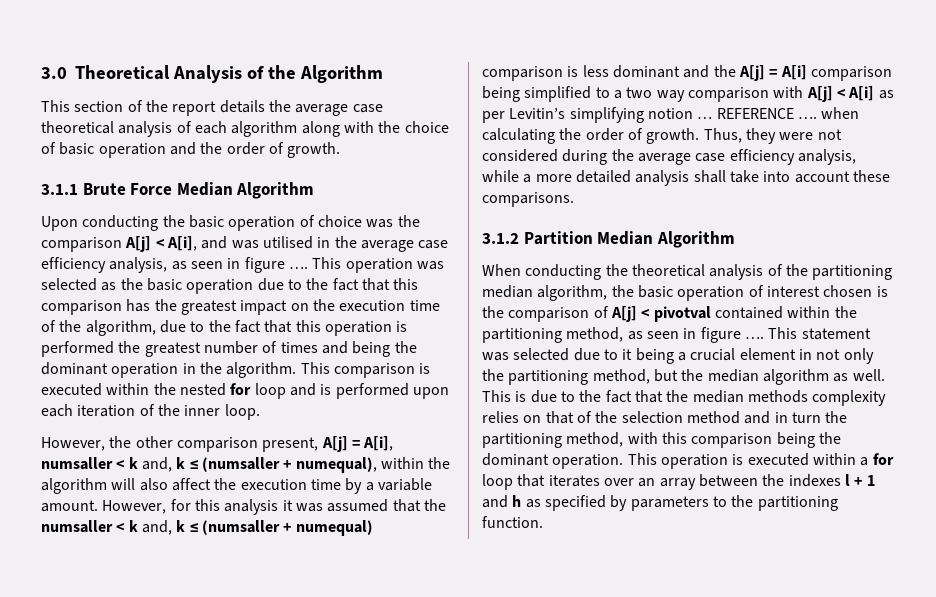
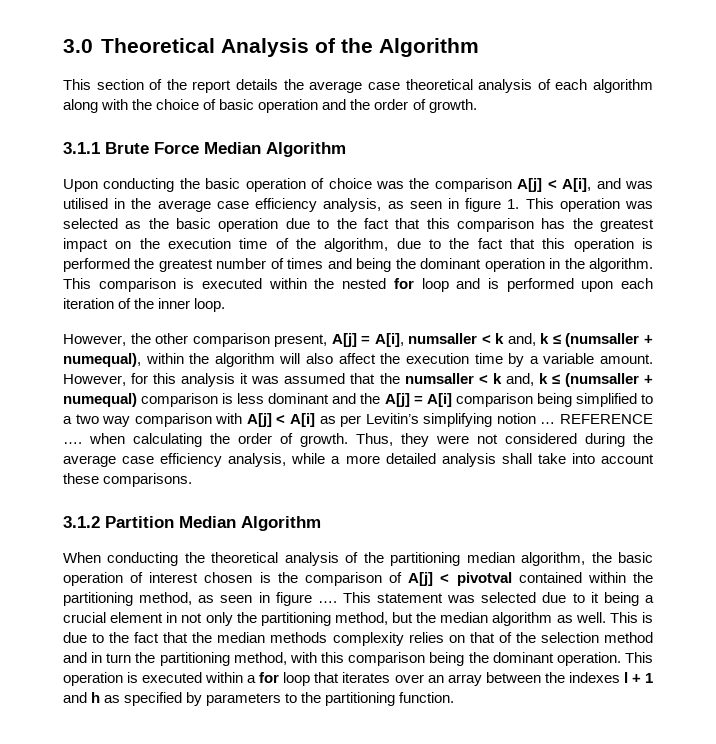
- Upon conducting the basic operation of choice was the comparison A[j] < A[i], and was utilised in the average case efficiency analysis, as seen in figure …. This operation was selected as the basic operation due to the fact that this comparison has the greatest impact on the execution time of the algorithm, due to the fact that this operation is performed the greatest number of times and being the dominant operation in the algorithm.
+ Upon conducting the basic operation of choice was the comparison A[j] < A[i], and was utilised in the average case efficiency analysis, as seen in figure 1. This operation was selected as the basic operation due to the fact that this comparison has the greatest impact on the execution time of the algorithm, due to the fact that this operation is performed the greatest number of times and being the dominant operation in the algorithm.

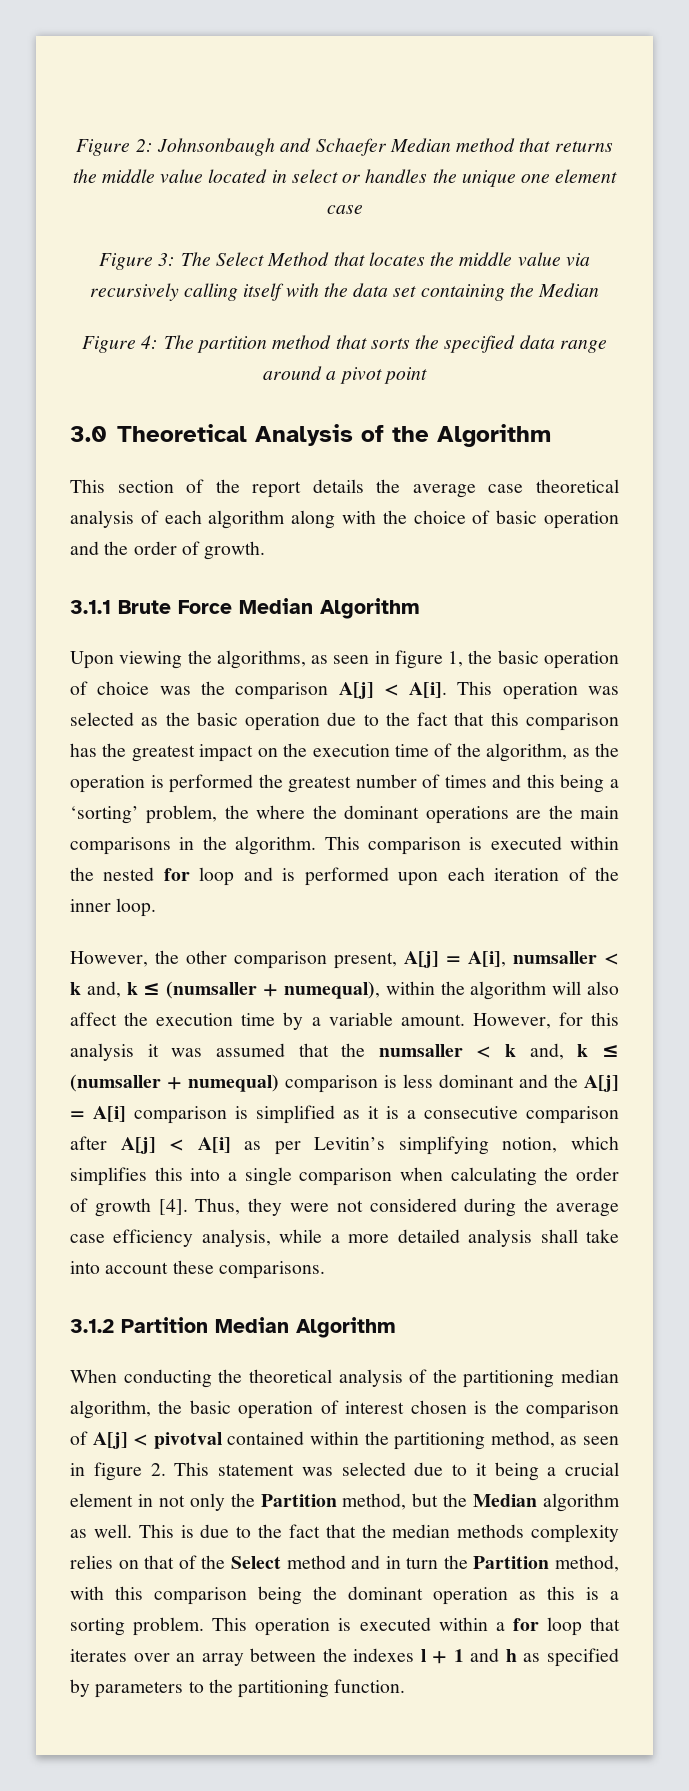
+ Figure 2: Johnsonbaugh and Schaefer Median method that returns the middle value located in select or handles the unique one element case
+ Figure 3: The Select Method that locates the middle value via recursively calling itself with the data set containing the Median
+ Figure 4: The partition method that sorts the specified data range around a pivot point
- Upon conducting the basic operation of choice was the comparison A[j] < A[i], and was utilised in the average case efficiency analysis, as seen in figure 1. This operation was selected as the basic operation due to the fact that this comparison has the greatest impact on the execution time of the algorithm, due to the fact that this operation is performed the greatest number of times and being the dominant operation in the algorithm.
+ Upon viewing the algorithms, as seen in figure 1, the basic operation of choice was the comparison A[j] < A[i]. This operation was selected as the basic operation due to the fact that this comparison has the greatest impact on the execution time of the algorithm, as the operation is performed the greatest number of times and this being a ‘sorting’ problem, the where the dominant operations are the main comparisons in the algorithm.
- However, for this analysis it was assumed that the numsaller < k and, k ≤ (numsaller + numequal) comparison is less dominant and the A[j] = A[i] comparison being simplified to a two way comparison with A[j] < A[i] as per Levitin’s simplifying notion … REFERENCE …. when calculating the order of growth.
+ However, for this analysis it was assumed that the numsaller < k and, k ≤ (numsaller + numequal) comparison is less dominant and the A[j] = A[i] comparison is simplified as it is a consecutive comparison after A[j] < A[i] as per Levitin’s simplifying notion, which simplifies this into a single comparison when calculating the order of growth [4].
- When conducting the theoretical analysis of the partitioning median algorithm, the basic operation of interest chosen is the comparison of A[j] < pivotval contained within the partitioning method, as seen in figure …. This statement was selected due to it being a crucial element in not only the partitioning method, but the median algorithm as well.
+ When conducting the theoretical analysis of the partitioning median algorithm, the basic operation of interest chosen is the comparison of A[j] < pivotval contained within the partitioning method, as seen in figure 2. This statement was selected due to it being a crucial element in not only the Partition method, but the Median algorithm as well.
- This is due to the fact that the median methods complexity relies on that of the selection method and in turn the partitioning method, with this comparison being the dominant operation.
+ This is due to the fact that the median methods complexity relies on that of the Select method and in turn the Partition method, with this comparison being the dominant operation as this is a sorting problem.

